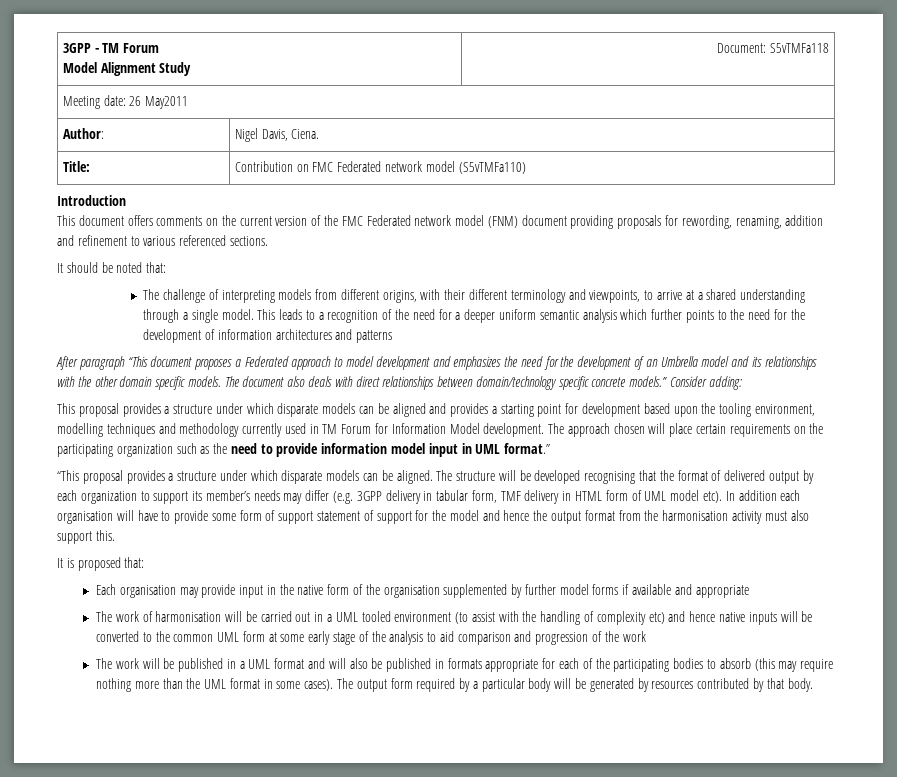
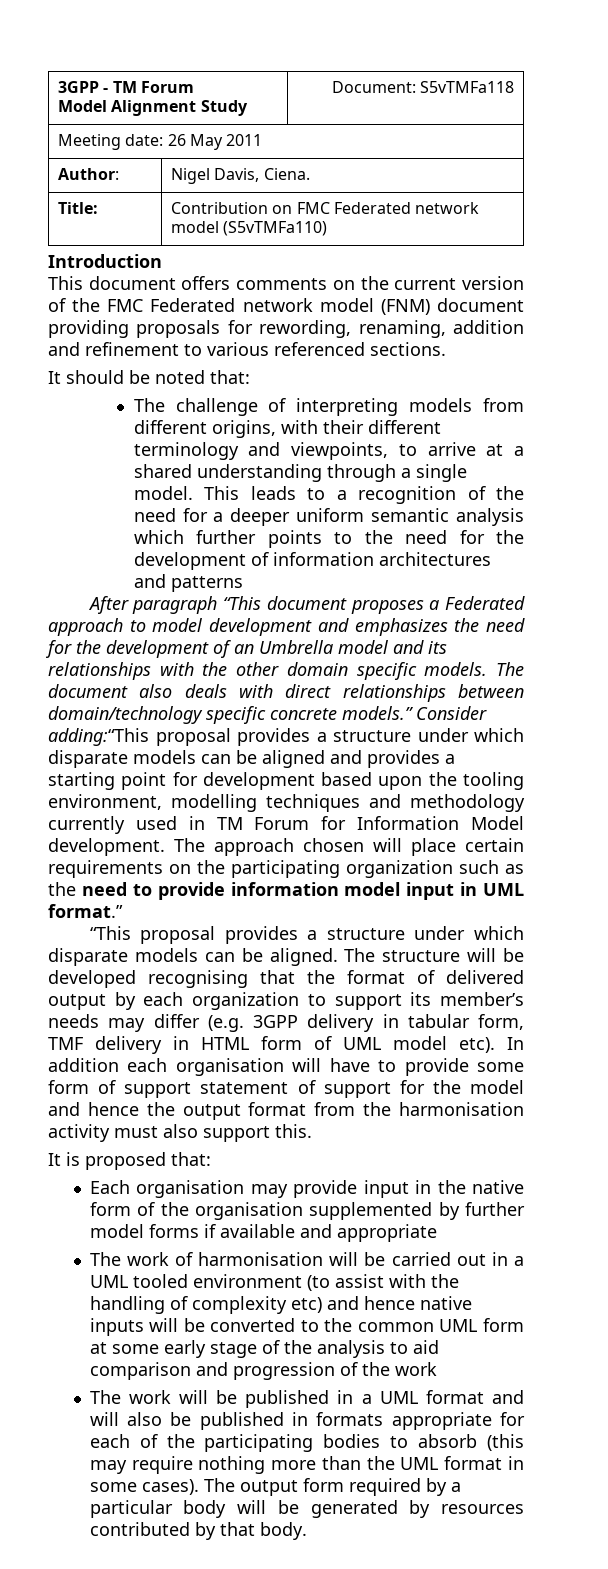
- Meeting date: 26 May2011
+ Meeting date: 26 May 2011
- Consider adding:
- This proposal provides a structure under which disparate models can be aligned and provides a starting point for development based upon the tooling environment, modelling techniques and methodology currently used in TM Forum for Information Model development.
+ Consider adding:“This proposal provides a structure under which disparate models can be aligned and provides a starting point for development based upon the tooling environment, modelling techniques and methodology currently used in TM Forum for Information Model development.

